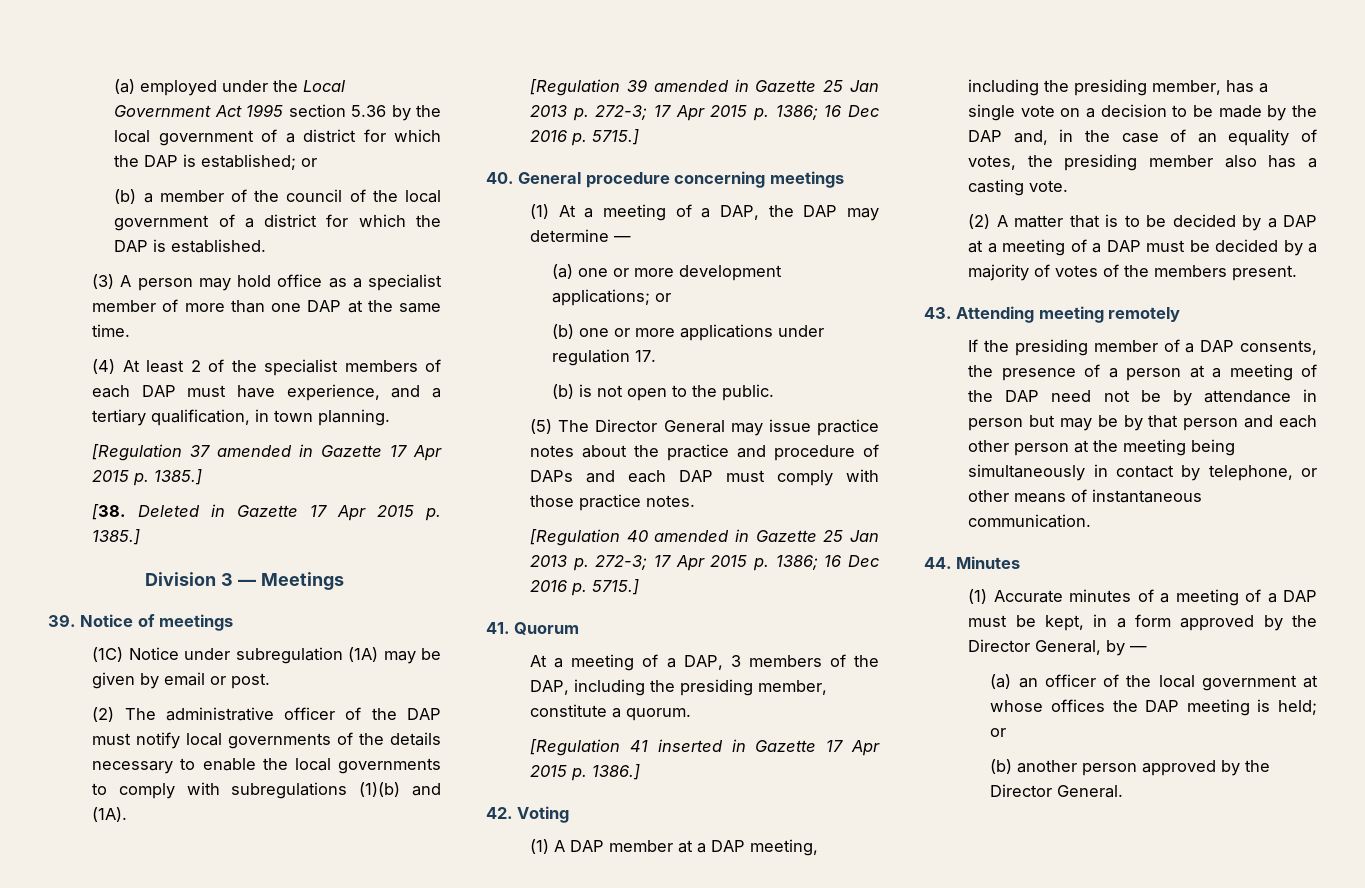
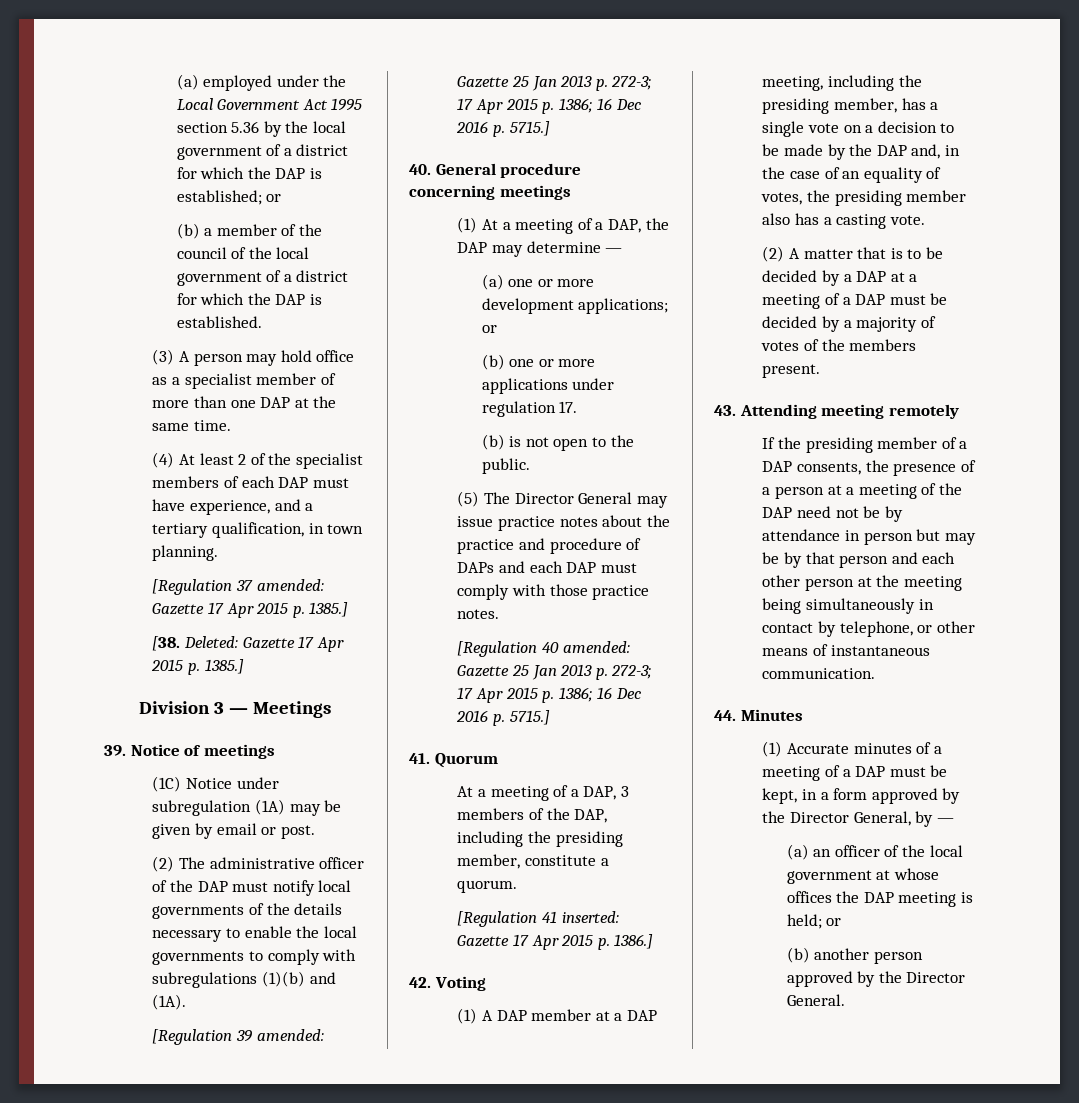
- [Regulation 37 amended in Gazette 17 Apr 2015 p. 1385.]
+ [Regulation 37 amended: Gazette 17 Apr 2015 p. 1385.]
- [38. Deleted in Gazette 17 Apr 2015 p. 1385.]
+ [38. Deleted: Gazette 17 Apr 2015 p. 1385.]
- [Regulation 39 amended in Gazette 25 Jan 2013 p. 272-3; 17 Apr 2015 p. 1386; 16 Dec 2016 p. 5715.]
+ [Regulation 39 amended: Gazette 25 Jan 2013 p. 272-3; 17 Apr 2015 p. 1386; 16 Dec 2016 p. 5715.]
- [Regulation 40 amended in Gazette 25 Jan 2013 p. 272-3; 17 Apr 2015 p. 1386; 16 Dec 2016 p. 5715.]
+ [Regulation 40 amended: Gazette 25 Jan 2013 p. 272-3; 17 Apr 2015 p. 1386; 16 Dec 2016 p. 5715.]
- [Regulation 41 inserted in Gazette 17 Apr 2015 p. 1386.]
+ [Regulation 41 inserted: Gazette 17 Apr 2015 p. 1386.]

